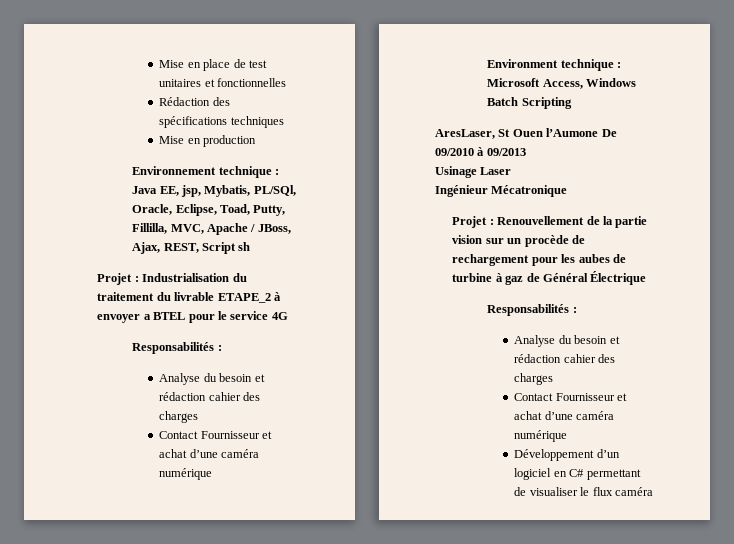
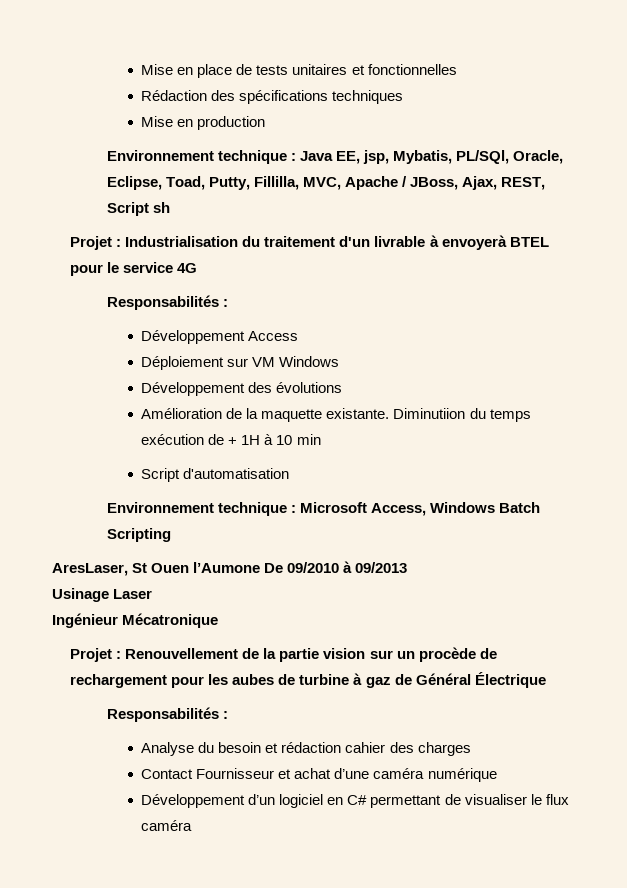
- Mise en place de test unitaires et fonctionnelles
+ Mise en place de tests unitaires et fonctionnelles
- Projet : Industrialisation du traitement du livrable ETAPE_2 à envoyer a BTEL pour le service 4G
+ Projet : Industrialisation du traitement d'un livrable à envoyerà BTEL pour le service 4G
  Responsabilités :
- Analyse du besoin et rédaction cahier des charges
- Contact Fournisseur et achat d’une caméra numérique
- Environment technique : Microsoft Access, Windows Batch Scripting
+ Développement Access
+ Déploiement sur VM Windows
+ Développement des évolutions
+ Amélioration de la maquette existante. Diminutiion du temps exécution de + 1H à 10 min
+ Script d'automatisation
+ Environnement technique : Microsoft Access, Windows Batch Scripting

